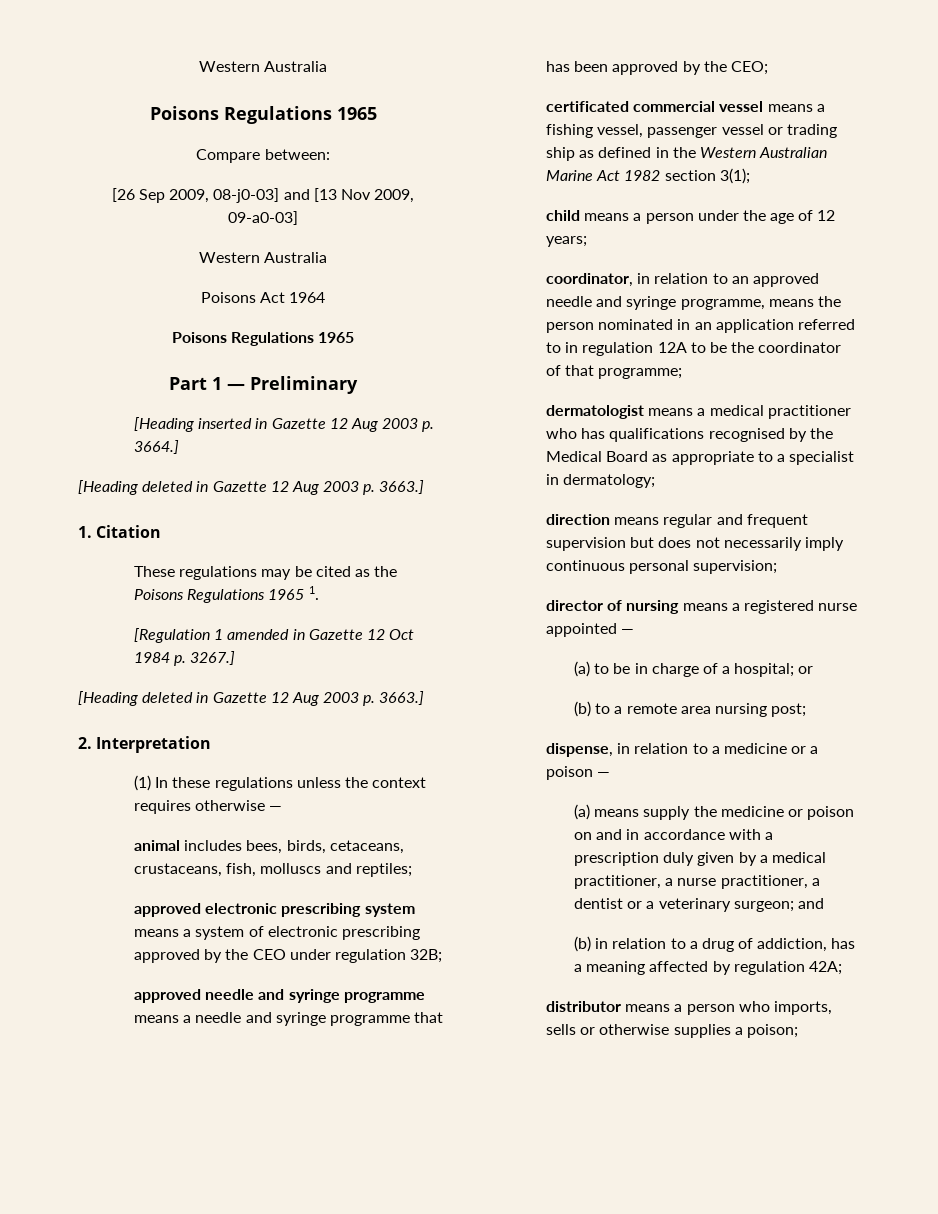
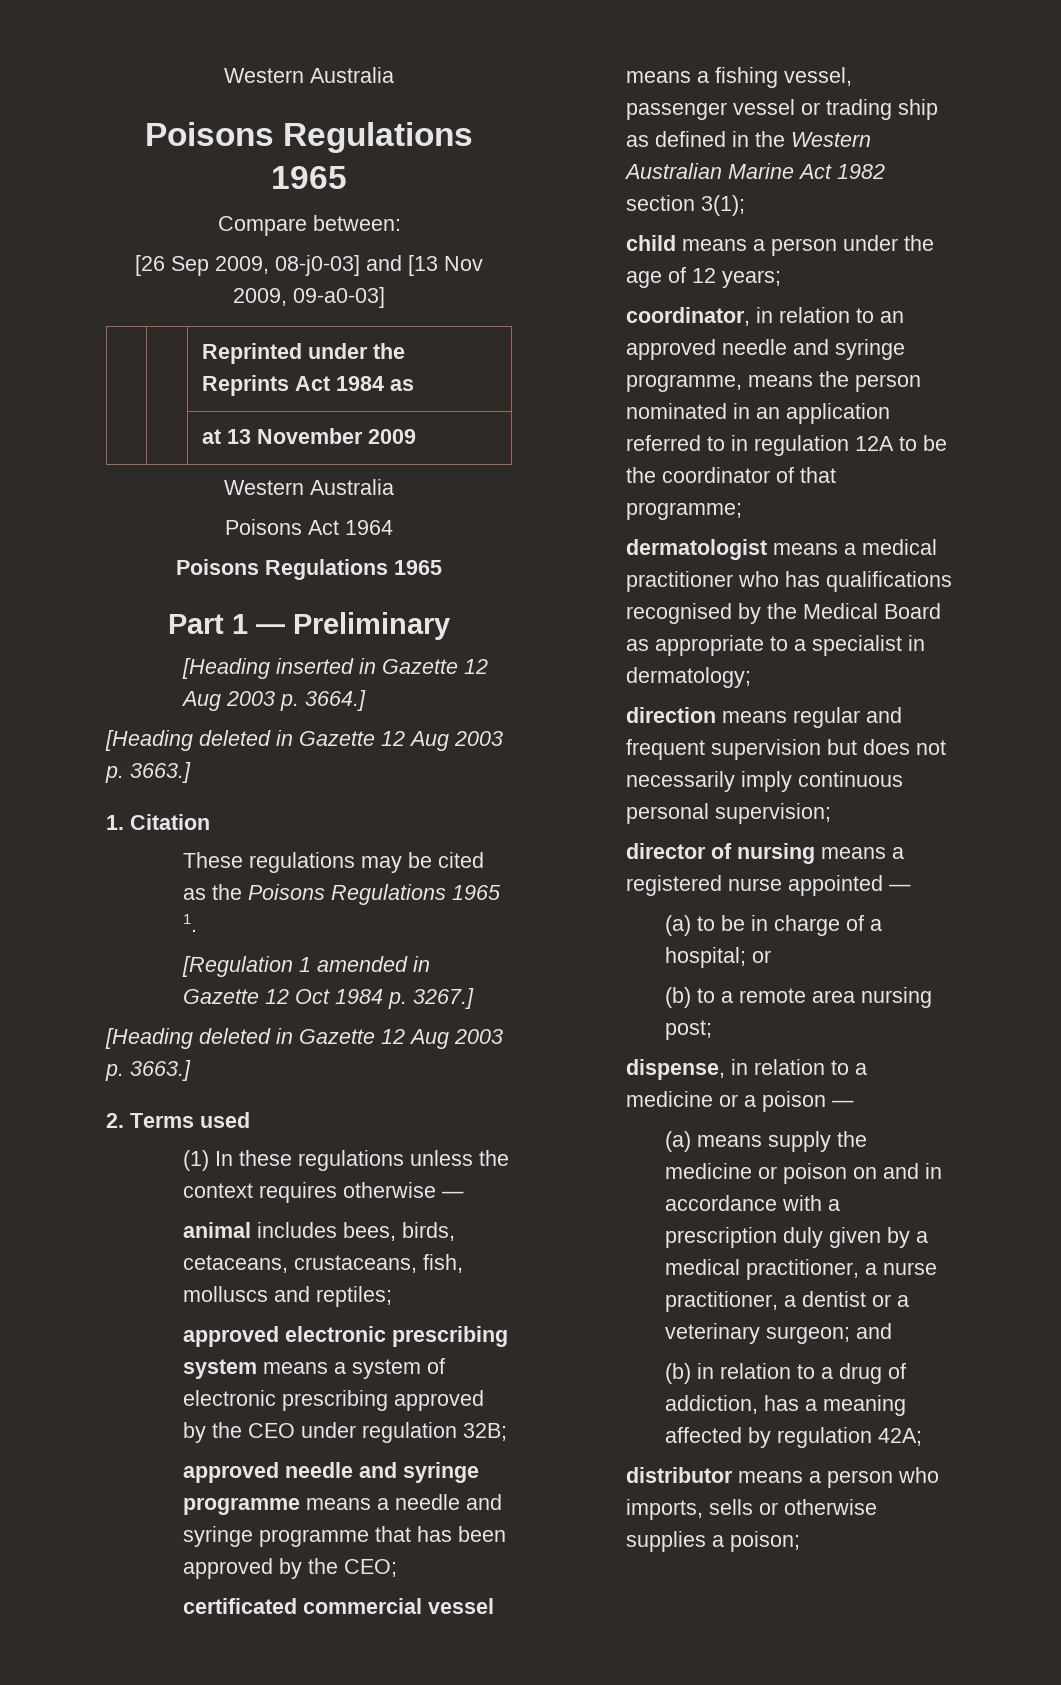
+ | | Reprinted under the Reprints Act 1984 as
+ | | at 13 November 2009
- 2. Interpretation
+ 2. Terms used

